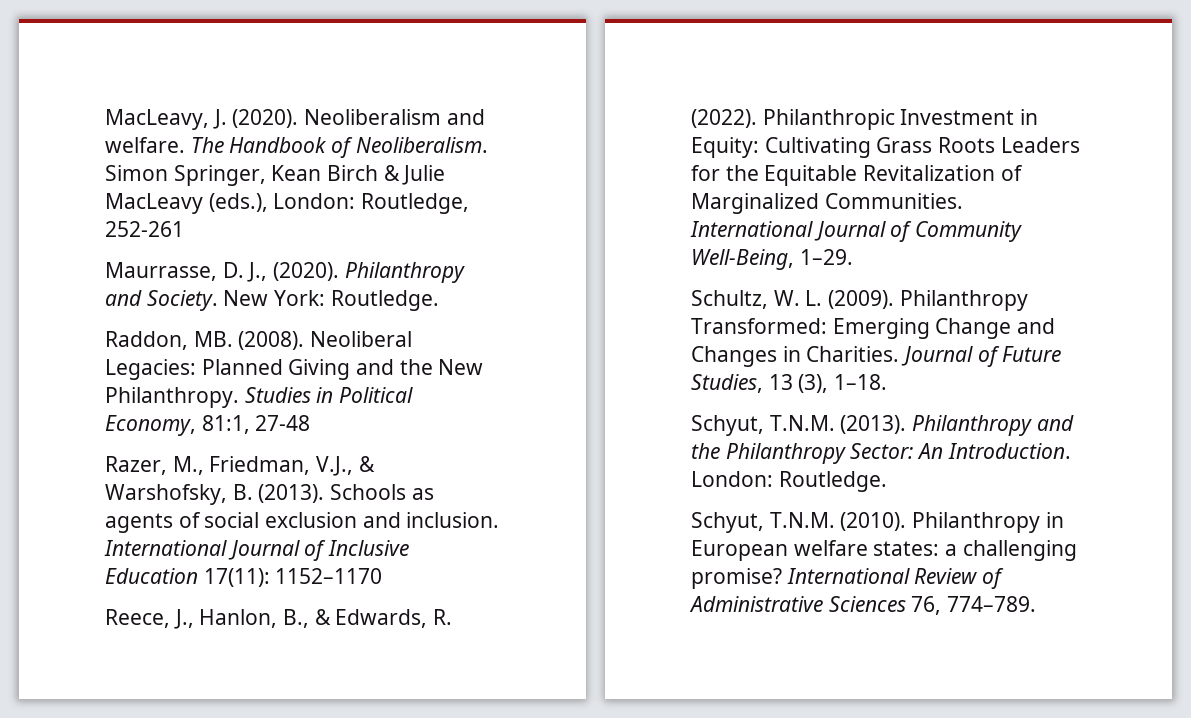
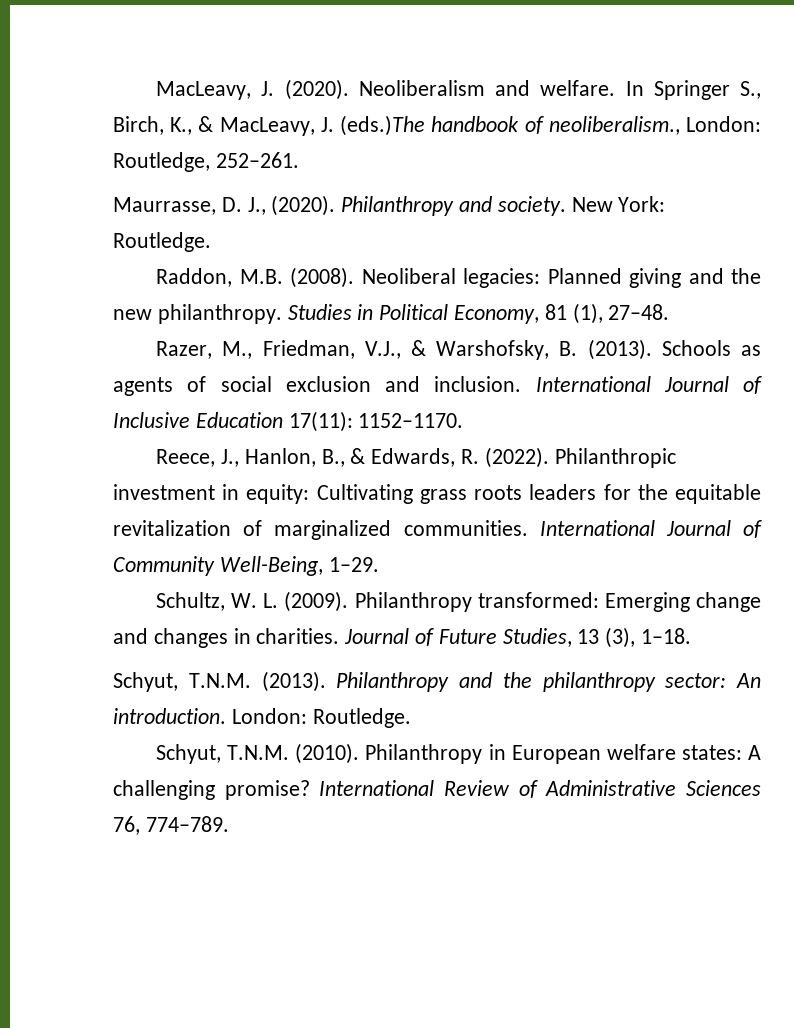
- The Handbook of Neoliberalism. Simon Springer, Kean Birch & Julie MacLeavy (eds.), London: Routledge, 252-261
+ In Springer S., Birch, K., & MacLeavy, J. (eds.)The handbook of neoliberalism., London: Routledge, 252–261.
- Philanthropy and Society.
+ Philanthropy and society.
- Raddon, MB. (2008).
+ Raddon, M.B. (2008).
- Neoliberal Legacies: Planned Giving and the New Philanthropy.
+ Neoliberal legacies: Planned giving and the new philanthropy.
- Studies in Political Economy, 81:1, 27-48
+ Studies in Political Economy, 81 (1), 27–48.
- International Journal of Inclusive Education 17(11): 1152–1170
+ International Journal of Inclusive Education 17(11): 1152–1170.
- Philanthropic Investment in Equity: Cultivating Grass Roots Leaders for the Equitable Revitalization of Marginalized Communities.
+ Philanthropic investment in equity: Cultivating grass roots leaders for the equitable revitalization of marginalized communities.
- Philanthropy Transformed: Emerging Change and Changes in Charities.
+ Philanthropy transformed: Emerging change and changes in charities.
- Philanthropy and the Philanthropy Sector: An Introduction.
+ Philanthropy and the philanthropy sector: An introduction.
- Philanthropy in European welfare states: a challenging promise?
+ Philanthropy in European welfare states: A challenging promise?

